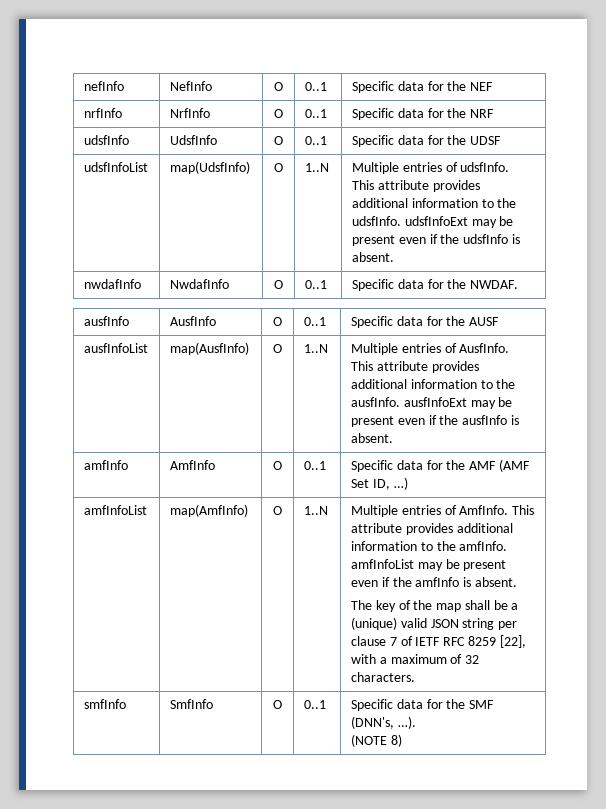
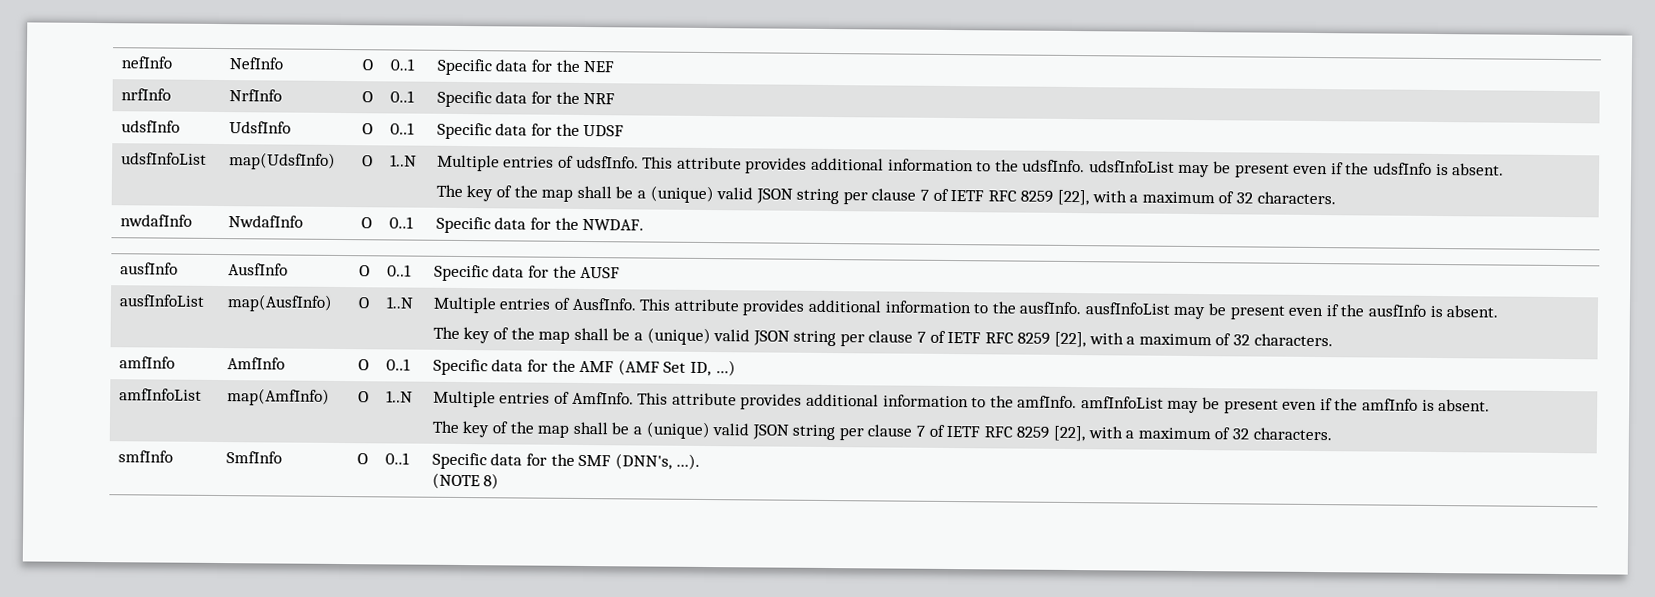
- This attribute provides additional information to the udsfInfo. udsfInfoExt may be present even if the udsfInfo is absent.
+ This attribute provides additional information to the udsfInfo. udsfInfoList may be present even if the udsfInfo is absent.
+ The key of the map shall be a (unique) valid JSON string per clause 7 of IETF RFC 8259 [22], with a maximum of 32 characters.
- This attribute provides additional information to the ausfInfo. ausfInfoExt may be present even if the ausfInfo is absent.
+ This attribute provides additional information to the ausfInfo. ausfInfoList may be present even if the ausfInfo is absent.
+ The key of the map shall be a (unique) valid JSON string per clause 7 of IETF RFC 8259 [22], with a maximum of 32 characters.

